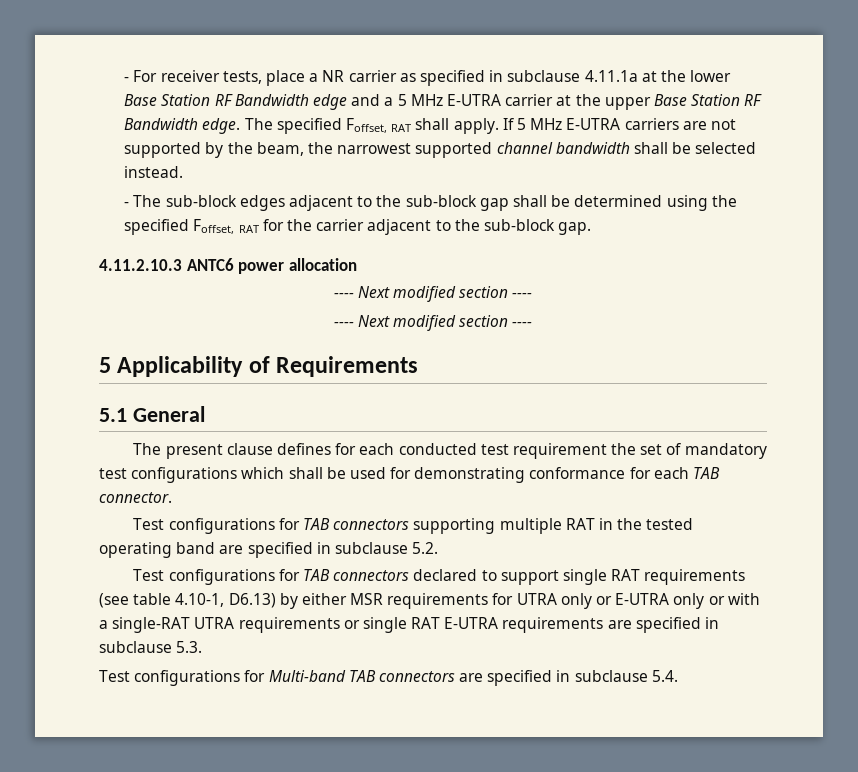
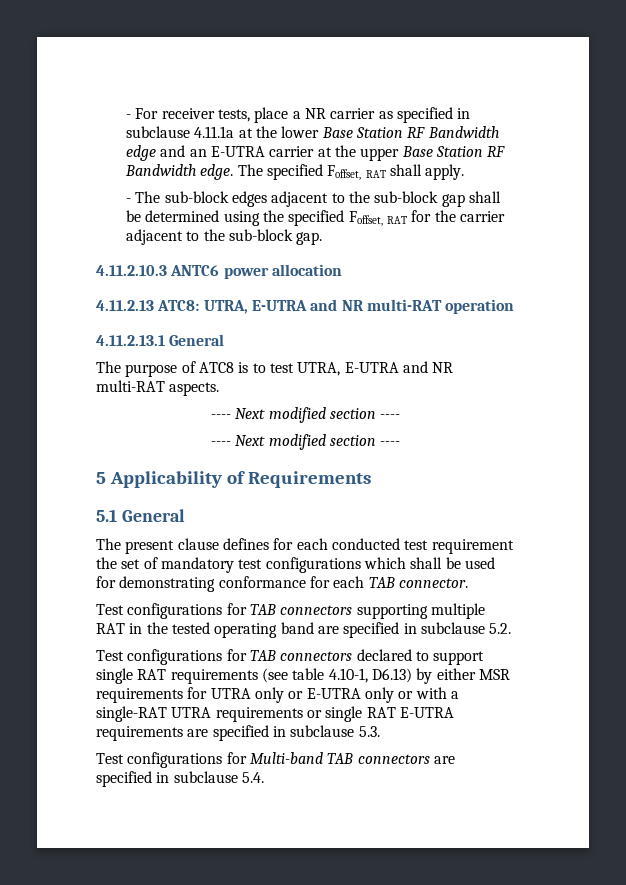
- - For receiver tests, place a NR carrier as specified in subclause 4.11.1a at the lower Base Station RF Bandwidth edge and a 5 MHz E-UTRA carrier at the upper Base Station RF Bandwidth edge.
+ - For receiver tests, place a NR carrier as specified in subclause 4.11.1a at the lower Base Station RF Bandwidth edge and an E-UTRA carrier at the upper Base Station RF Bandwidth edge.
- If 5 MHz E-UTRA carriers are not supported by the beam, the narrowest supported channel bandwidth shall be selected instead.
+ 4.11.2.13 ATC8: UTRA, E-UTRA and NR multi-RAT operation
+ 4.11.2.13.1 General
+ The purpose of ATC8 is to test UTRA, E-UTRA and NR multi-RAT aspects.

